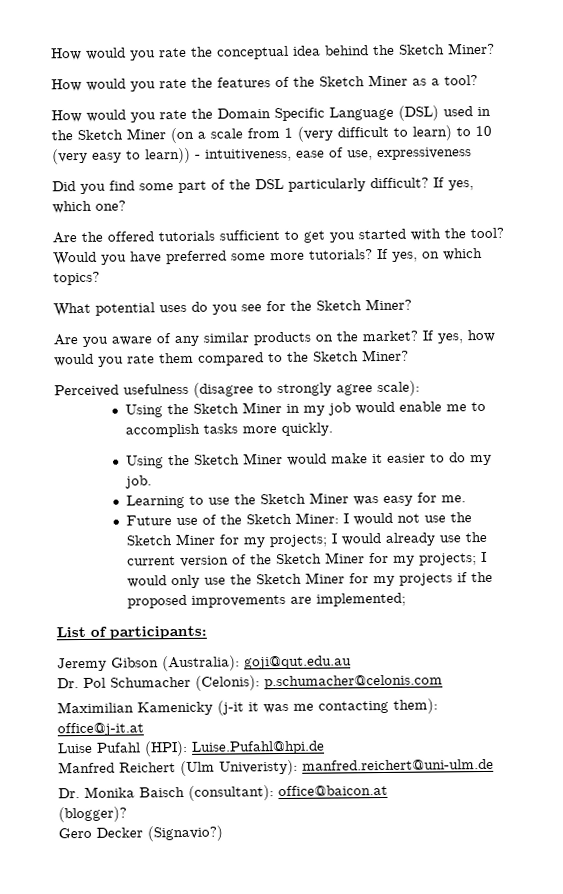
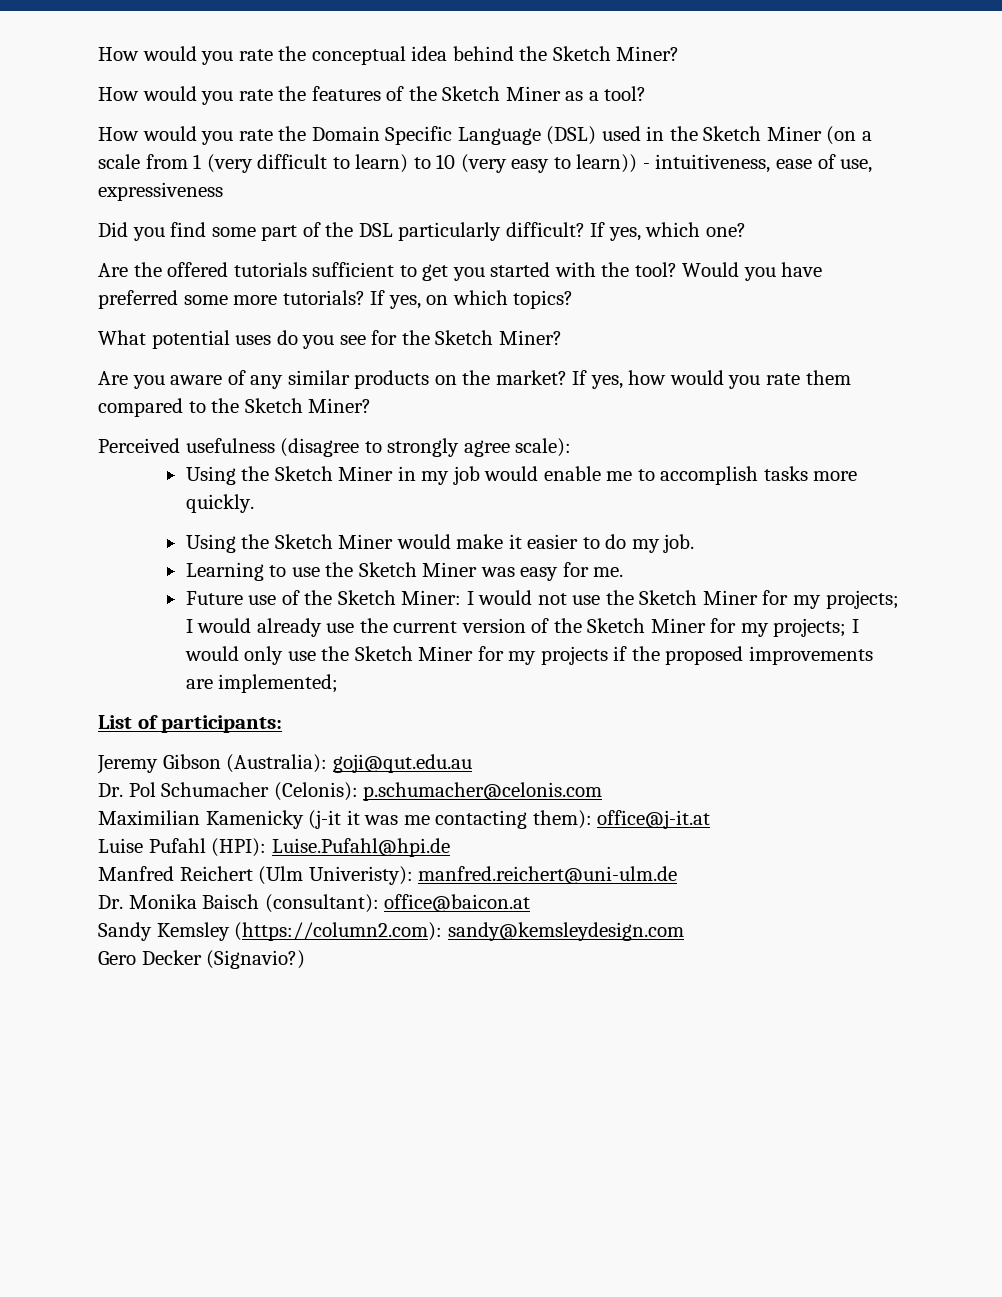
- (blogger)?
+ Sandy Kemsley (https://column2.com): sandy@kemsleydesign.com

